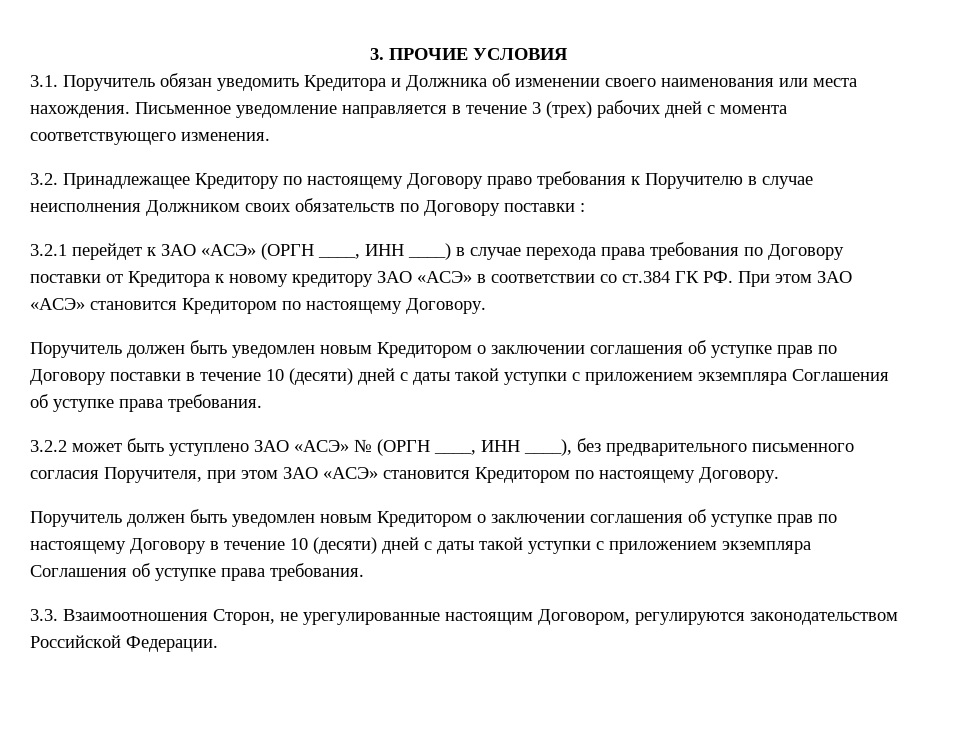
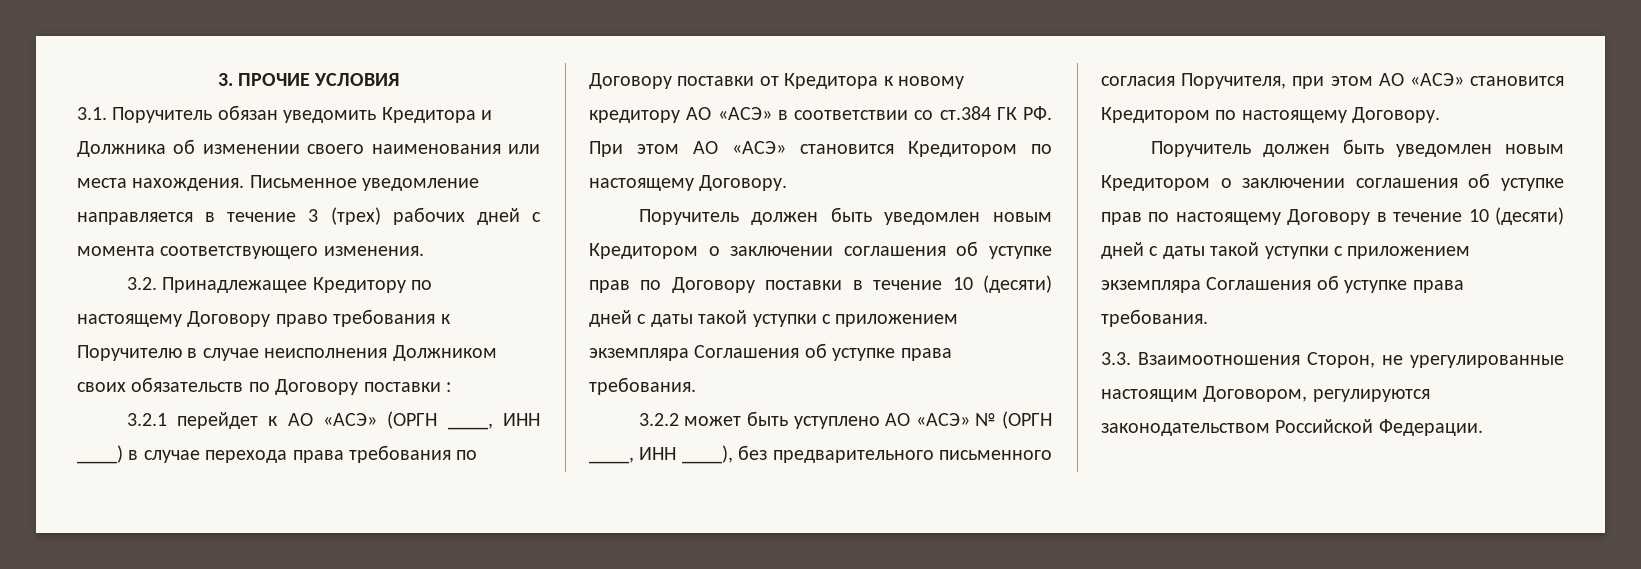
- 3.2.1 перейдет к ЗАО «АСЭ» (ОРГН ____, ИНН ____) в случае перехода права требования по Договору поставки от Кредитора к новому кредитору ЗАО «АСЭ» в соответствии со ст.384 ГК РФ. При этом ЗАО «АСЭ» становится Кредитором по настоящему Договору.
+ 3.2.1 перейдет к АО «АСЭ» (ОРГН ____, ИНН ____) в случае перехода права требования по Договору поставки от Кредитора к новому кредитору АО «АСЭ» в соответствии со ст.384 ГК РФ. При этом АО «АСЭ» становится Кредитором по настоящему Договору.
- 3.2.2 может быть уступлено ЗАО «АСЭ» № (ОРГН ____, ИНН ____), без предварительного письменного согласия Поручителя, при этом ЗАО «АСЭ» становится Кредитором по настоящему Договору.
+ 3.2.2 может быть уступлено АО «АСЭ» № (ОРГН ____, ИНН ____), без предварительного письменного согласия Поручителя, при этом АО «АСЭ» становится Кредитором по настоящему Договору.

